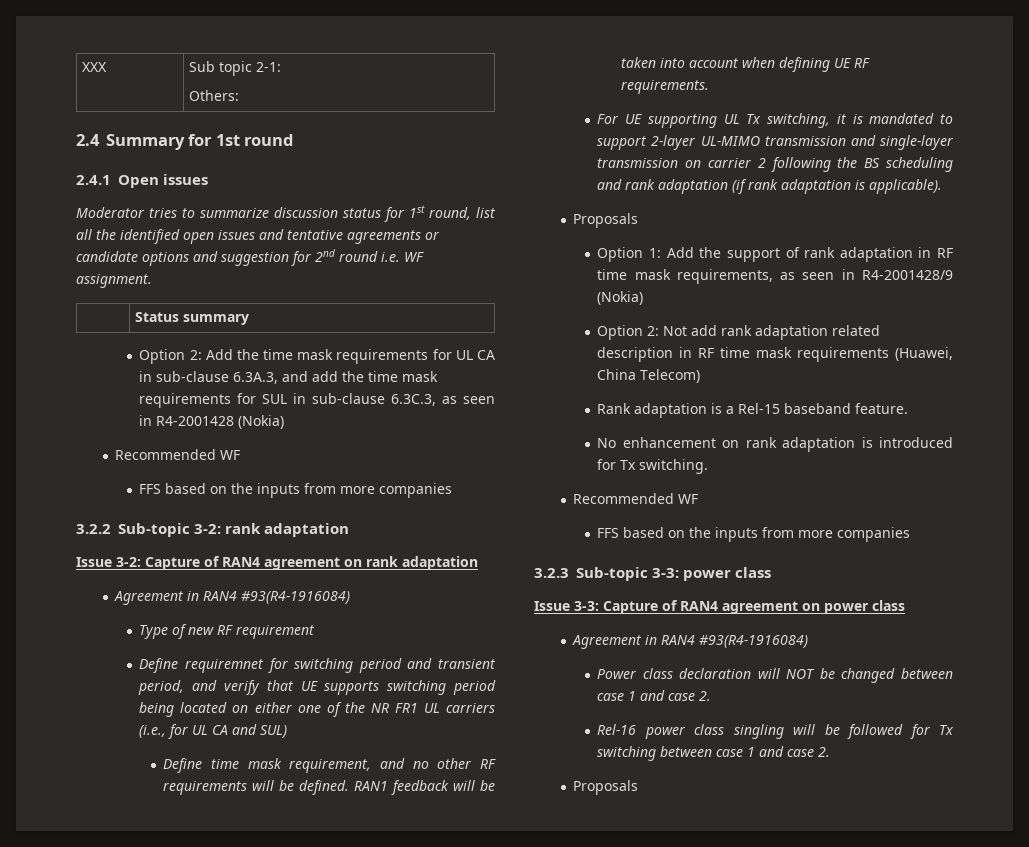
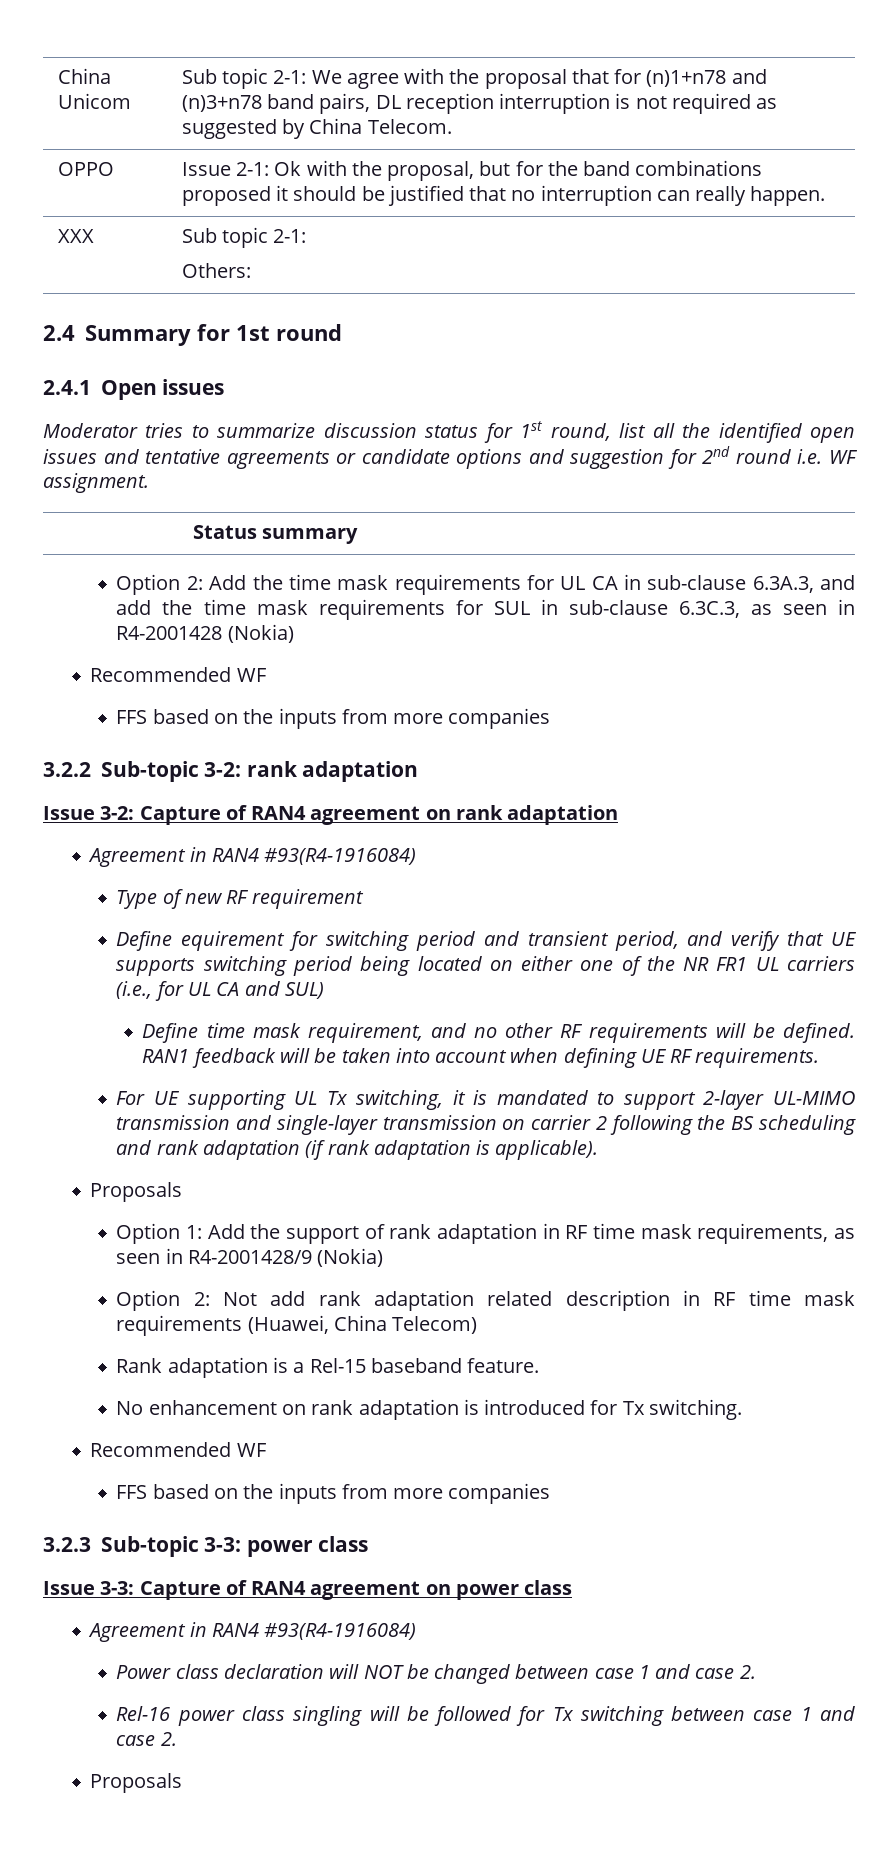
+ China Unicom | Sub topic 2-1: We agree with the proposal that for (n)1+n78 and (n)3+n78 band pairs, DL reception interruption is not required as suggested by China Telecom.
+ OPPO | Issue 2-1: Ok with the proposal, but for the band combinations proposed it should be justified that no interruption can really happen.
- Define requiremnet for switching period and transient period, and verify that UE supports switching period being located on either one of the NR FR1 UL carriers (i.e., for UL CA and SUL)
+ Define equirement for switching period and transient period, and verify that UE supports switching period being located on either one of the NR FR1 UL carriers (i.e., for UL CA and SUL)

